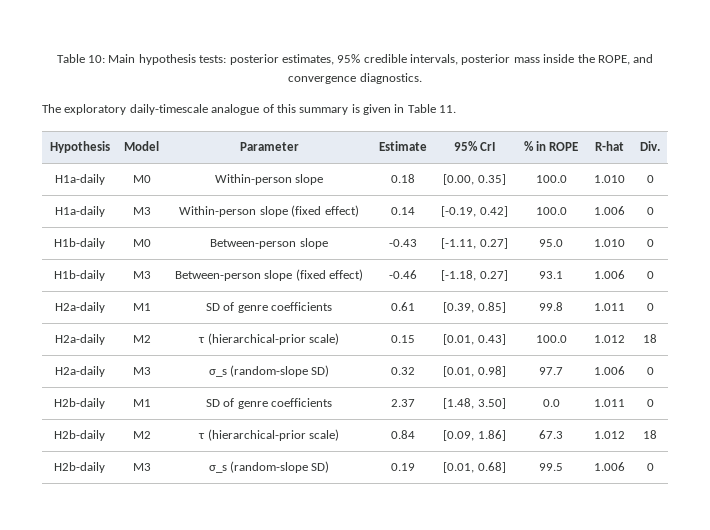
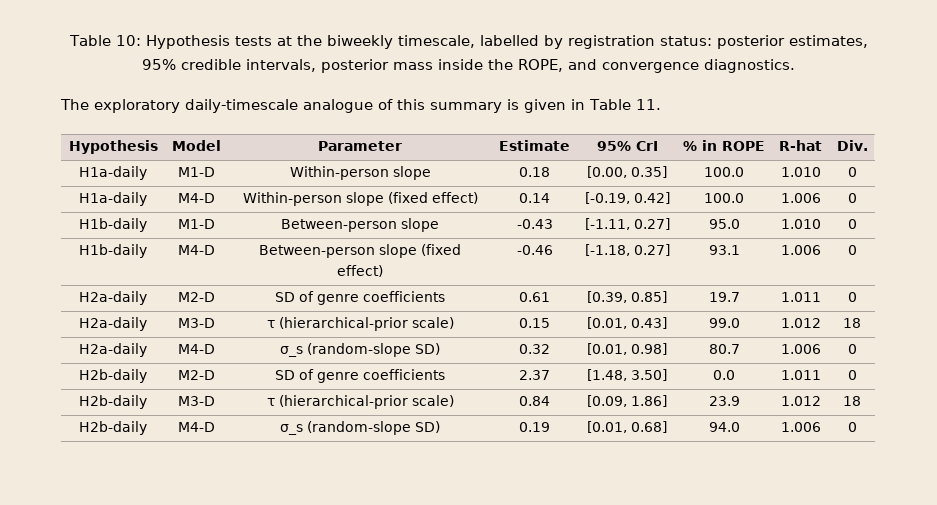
- Table 10: Main hypothesis tests: posterior estimates, 95% credible intervals, posterior mass inside the ROPE, and convergence diagnostics.
+ Table 10: Hypothesis tests at the biweekly timescale, labelled by registration status: posterior estimates, 95% credible intervals, posterior mass inside the ROPE, and convergence diagnostics.
- H1a-daily | M0 | Within-person slope | 0.18 | [0.00, 0.35] | 100.0 | 1.010 | 0
+ H1a-daily | M1-D | Within-person slope | 0.18 | [0.00, 0.35] | 100.0 | 1.010 | 0
- H1a-daily | M3 | Within-person slope (fixed effect) | 0.14 | [-0.19, 0.42] | 100.0 | 1.006 | 0
+ H1a-daily | M4-D | Within-person slope (fixed effect) | 0.14 | [-0.19, 0.42] | 100.0 | 1.006 | 0
- H1b-daily | M0 | Between-person slope | -0.43 | [-1.11, 0.27] | 95.0 | 1.010 | 0
+ H1b-daily | M1-D | Between-person slope | -0.43 | [-1.11, 0.27] | 95.0 | 1.010 | 0
- H1b-daily | M3 | Between-person slope (fixed effect) | -0.46 | [-1.18, 0.27] | 93.1 | 1.006 | 0
+ H1b-daily | M4-D | Between-person slope (fixed effect) | -0.46 | [-1.18, 0.27] | 93.1 | 1.006 | 0
- H2a-daily | M1 | SD of genre coefficients | 0.61 | [0.39, 0.85] | 99.8 | 1.011 | 0
+ H2a-daily | M2-D | SD of genre coefficients | 0.61 | [0.39, 0.85] | 19.7 | 1.011 | 0
- H2a-daily | M2 | τ (hierarchical-prior scale) | 0.15 | [0.01, 0.43] | 100.0 | 1.012 | 18
+ H2a-daily | M3-D | τ (hierarchical-prior scale) | 0.15 | [0.01, 0.43] | 99.0 | 1.012 | 18
- H2a-daily | M3 | σ_s (random-slope SD) | 0.32 | [0.01, 0.98] | 97.7 | 1.006 | 0
+ H2a-daily | M4-D | σ_s (random-slope SD) | 0.32 | [0.01, 0.98] | 80.7 | 1.006 | 0
- H2b-daily | M1 | SD of genre coefficients | 2.37 | [1.48, 3.50] | 0.0 | 1.011 | 0
+ H2b-daily | M2-D | SD of genre coefficients | 2.37 | [1.48, 3.50] | 0.0 | 1.011 | 0
- H2b-daily | M2 | τ (hierarchical-prior scale) | 0.84 | [0.09, 1.86] | 67.3 | 1.012 | 18
+ H2b-daily | M3-D | τ (hierarchical-prior scale) | 0.84 | [0.09, 1.86] | 23.9 | 1.012 | 18
- H2b-daily | M3 | σ_s (random-slope SD) | 0.19 | [0.01, 0.68] | 99.5 | 1.006 | 0
+ H2b-daily | M4-D | σ_s (random-slope SD) | 0.19 | [0.01, 0.68] | 94.0 | 1.006 | 0

